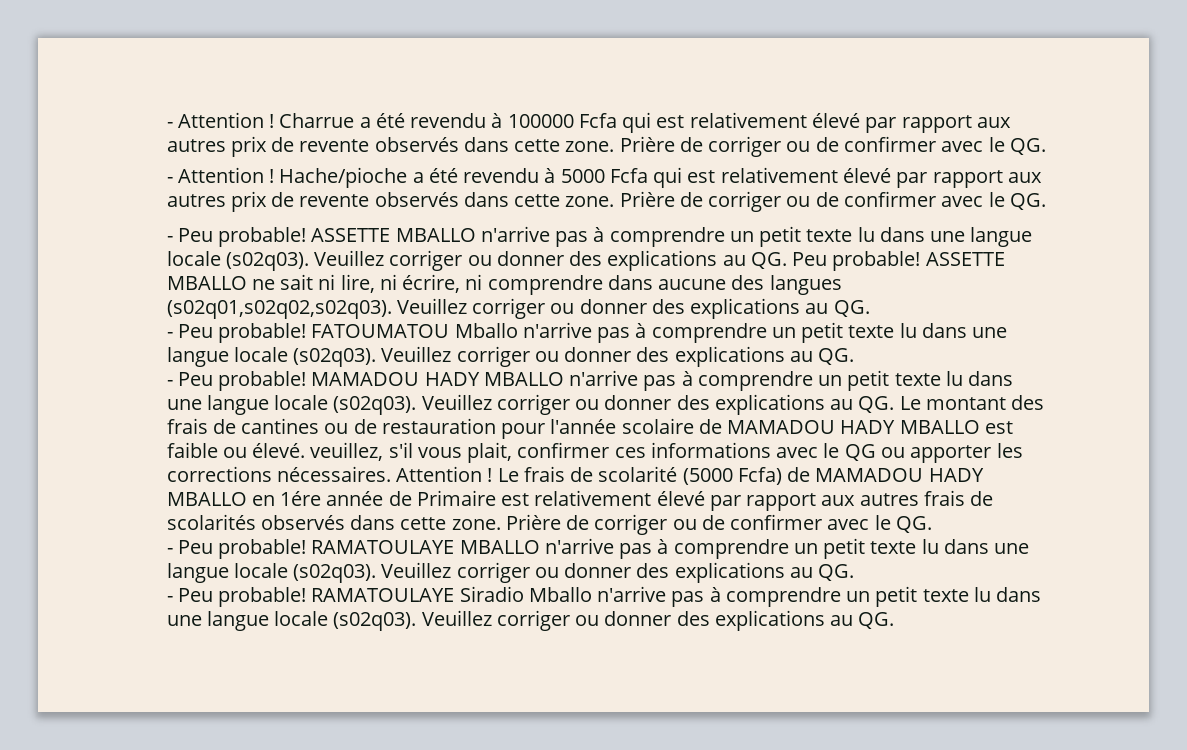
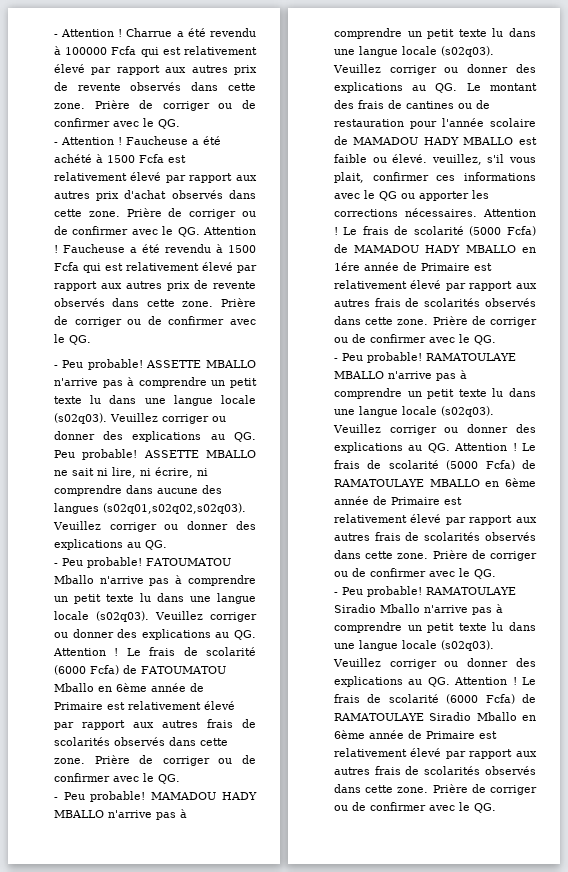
- Hache/pioche a été revendu à 5000 Fcfa qui est relativement élevé par rapport aux autres prix de revente observés dans cette zone.
+ Faucheuse a été achété à 1500 Fcfa est relativement élevé par rapport aux autres prix d'achat observés dans cette zone. Prière de corriger ou de confirmer avec le QG. Attention ! Faucheuse a été revendu à 1500 Fcfa qui est relativement élevé par rapport aux autres prix de revente observés dans cette zone.
- FATOUMATOU Mballo n'arrive pas à comprendre un petit texte lu dans une langue locale (s02q03). Veuillez corriger ou donner des explications au QG.
+ FATOUMATOU Mballo n'arrive pas à comprendre un petit texte lu dans une langue locale (s02q03). Veuillez corriger ou donner des explications au QG. Attention ! Le frais de scolarité (6000 Fcfa) de FATOUMATOU Mballo en 6ème année de Primaire est relativement élevé par rapport aux autres frais de scolarités observés dans cette zone. Prière de corriger ou de confirmer avec le QG.
- RAMATOULAYE MBALLO n'arrive pas à comprendre un petit texte lu dans une langue locale (s02q03). Veuillez corriger ou donner des explications au QG.
+ RAMATOULAYE MBALLO n'arrive pas à comprendre un petit texte lu dans une langue locale (s02q03). Veuillez corriger ou donner des explications au QG. Attention ! Le frais de scolarité (5000 Fcfa) de RAMATOULAYE MBALLO en 6ème année de Primaire est relativement élevé par rapport aux autres frais de scolarités observés dans cette zone. Prière de corriger ou de confirmer avec le QG.
- RAMATOULAYE Siradio Mballo n'arrive pas à comprendre un petit texte lu dans une langue locale (s02q03). Veuillez corriger ou donner des explications au QG.
+ RAMATOULAYE Siradio Mballo n'arrive pas à comprendre un petit texte lu dans une langue locale (s02q03). Veuillez corriger ou donner des explications au QG. Attention ! Le frais de scolarité (6000 Fcfa) de RAMATOULAYE Siradio Mballo en 6ème année de Primaire est relativement élevé par rapport aux autres frais de scolarités observés dans cette zone. Prière de corriger ou de confirmer avec le QG.

